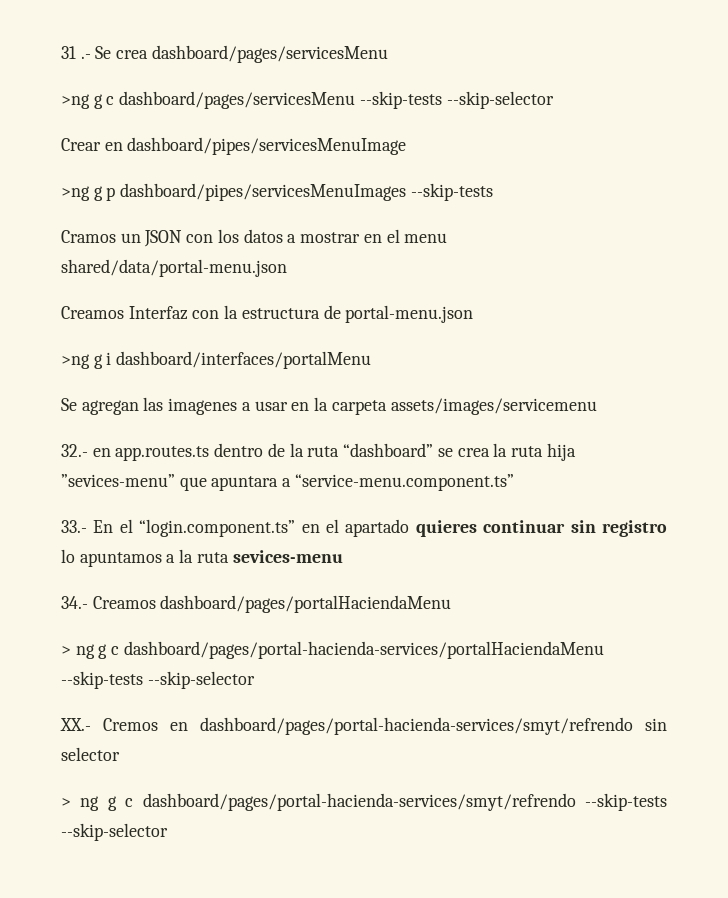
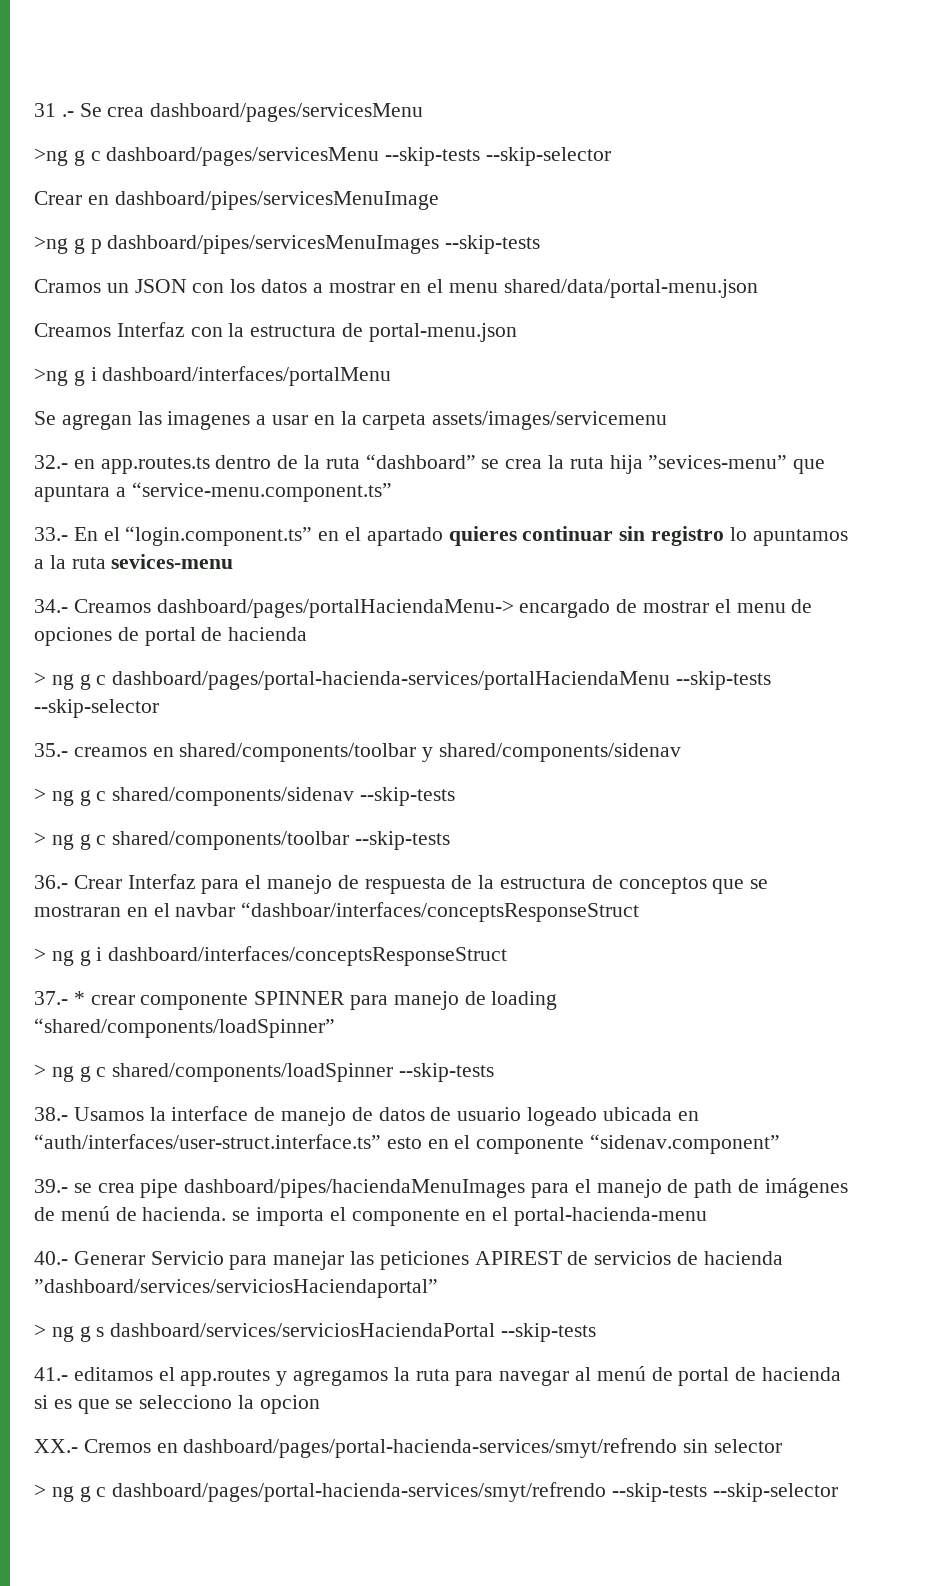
- 34.- Creamos dashboard/pages/portalHaciendaMenu
+ 34.- Creamos dashboard/pages/portalHaciendaMenu-> encargado de mostrar el menu de opciones de portal de hacienda
+ 35.- creamos en shared/components/toolbar y shared/components/sidenav
+ > ng g c shared/components/sidenav --skip-tests
+ > ng g c shared/components/toolbar --skip-tests
+ 36.- Crear Interfaz para el manejo de respuesta de la estructura de conceptos que se mostraran en el navbar “dashboar/interfaces/conceptsResponseStruct
+ > ng g i dashboard/interfaces/conceptsResponseStruct
+ 37.- * crear componente SPINNER para manejo de loading “shared/components/loadSpinner”
+ > ng g c shared/components/loadSpinner --skip-tests
+ 38.- Usamos la interface de manejo de datos de usuario logeado ubicada en “auth/interfaces/user-struct.interface.ts” esto en el componente “sidenav.component”
+ 39.- se crea pipe dashboard/pipes/haciendaMenuImages para el manejo de path de imágenes de menú de hacienda. se importa el componente en el portal-hacienda-menu
+ 40.- Generar Servicio para manejar las peticiones APIREST de servicios de hacienda ”dashboard/services/serviciosHaciendaportal”
+ > ng g s dashboard/services/serviciosHaciendaPortal --skip-tests
+ 41.- editamos el app.routes y agregamos la ruta para navegar al menú de portal de hacienda si es que se selecciono la opcion

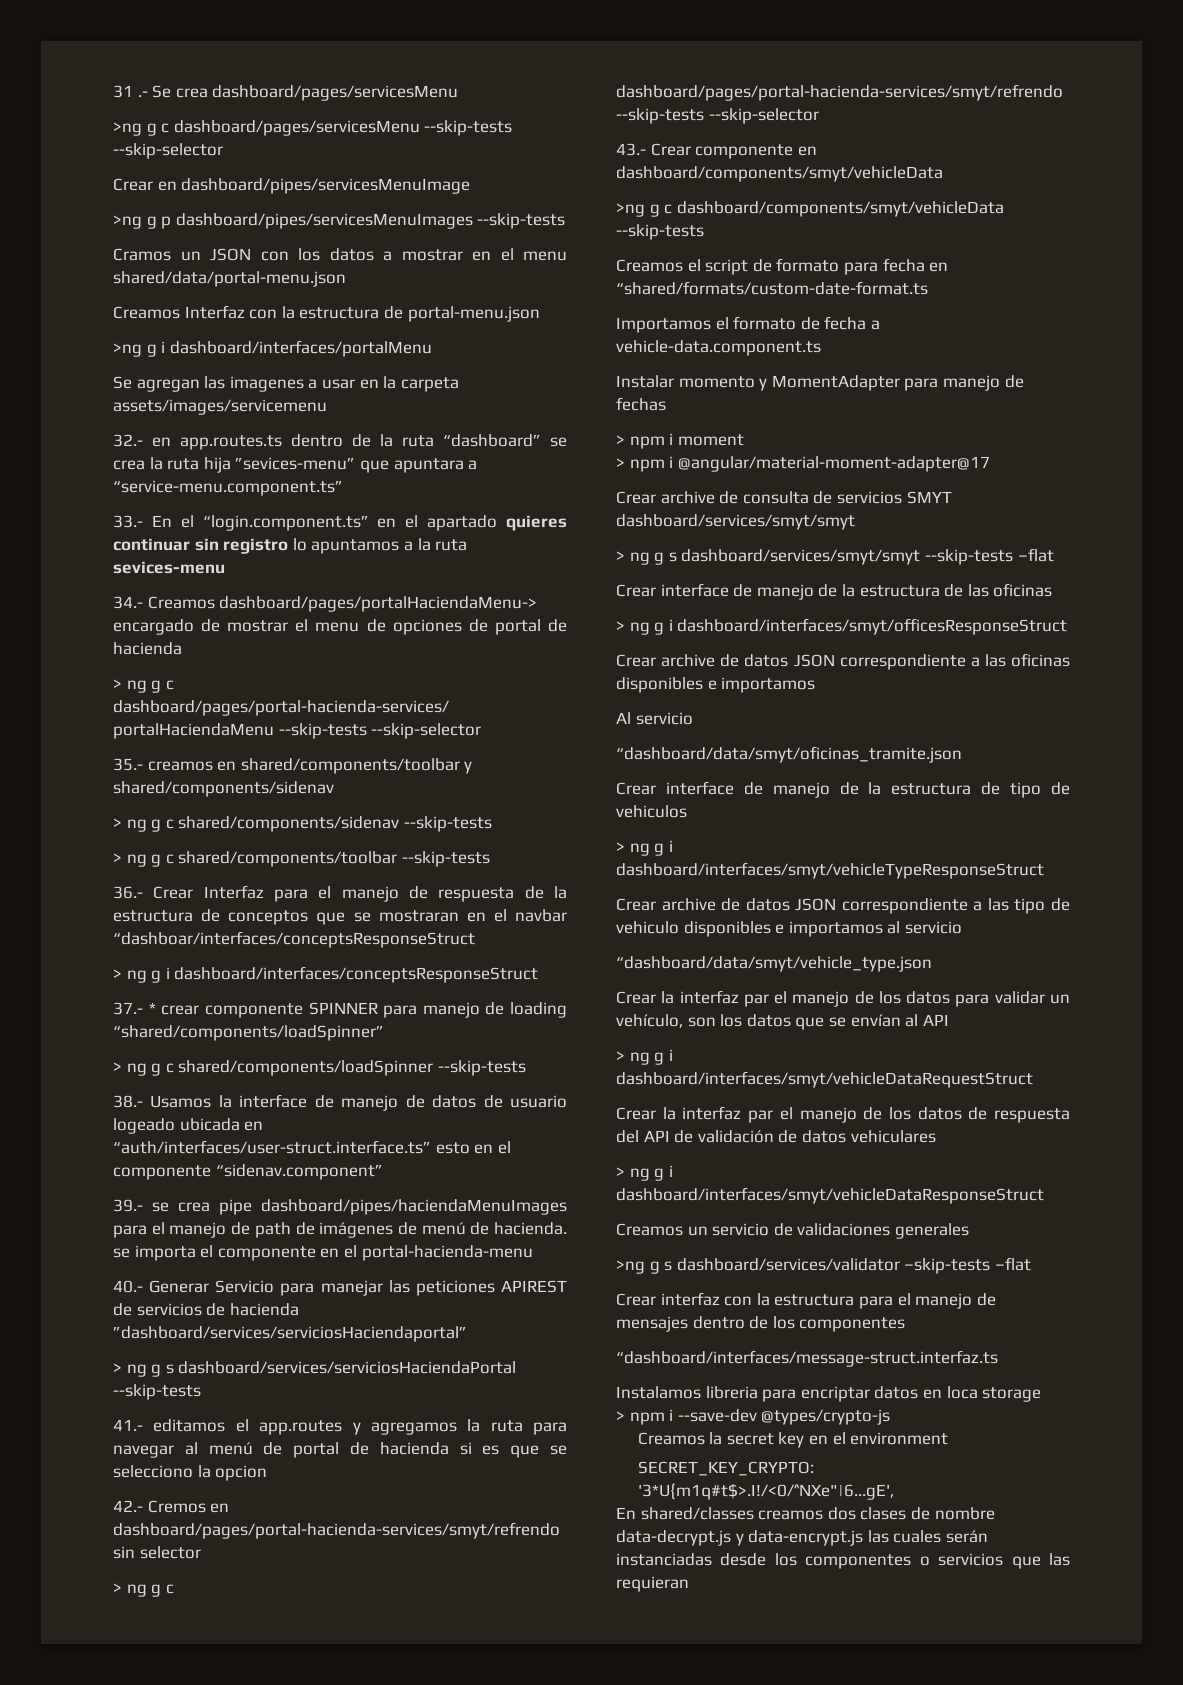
- XX.- Cremos en dashboard/pages/portal-hacienda-services/smyt/refrendo sin selector
+ 42.- Cremos en dashboard/pages/portal-hacienda-services/smyt/refrendo sin selector
+ 43.- Crear componente en dashboard/components/smyt/vehicleData
+ >ng g c dashboard/components/smyt/vehicleData --skip-tests
+ Creamos el script de formato para fecha en “shared/formats/custom-date-format.ts
+ Importamos el formato de fecha a vehicle-data.component.ts
+ Instalar momento y MomentAdapter para manejo de fechas
+ > npm i moment
+ > npm i @angular/material-moment-adapter@17
+ Crear archive de consulta de servicios SMYT dashboard/services/smyt/smyt
+ > ng g s dashboard/services/smyt/smyt --skip-tests –flat
+ Crear interface de manejo de la estructura de las oficinas
+ > ng g i dashboard/interfaces/smyt/officesResponseStruct
+ Crear archive de datos JSON correspondiente a las oficinas disponibles e importamos
+ Al servicio
+ “dashboard/data/smyt/oficinas_tramite.json
+ Crear interface de manejo de la estructura de tipo de vehiculos
+ > ng g i dashboard/interfaces/smyt/vehicleTypeResponseStruct
+ Crear archive de datos JSON correspondiente a las tipo de vehiculo disponibles e importamos al servicio
+ “dashboard/data/smyt/vehicle_type.json
+ Crear la interfaz par el manejo de los datos para validar un vehículo, son los datos que se envían al API
+ > ng g i dashboard/interfaces/smyt/vehicleDataRequestStruct
+ Crear la interfaz par el manejo de los datos de respuesta del API de validación de datos vehiculares
+ > ng g i dashboard/interfaces/smyt/vehicleDataResponseStruct
+ Creamos un servicio de validaciones generales
+ >ng g s dashboard/services/validator –skip-tests –flat
+ Crear interfaz con la estructura para el manejo de mensajes dentro de los componentes
+ “dashboard/interfaces/message-struct.interfaz.ts
+ Instalamos libreria para encriptar datos en loca storage
+ > npm i --save-dev @types/crypto-js
+ Creamos la secret key en el environment
+ SECRET_KEY_CRYPTO: '3*U{m1q#t$>.I!/<0/^NXe"|6...gE',
+ En shared/classes creamos dos clases de nombre data-decrypt.js y data-encrypt.js las cuales serán instanciadas desde los componentes o servicios que las requieran

